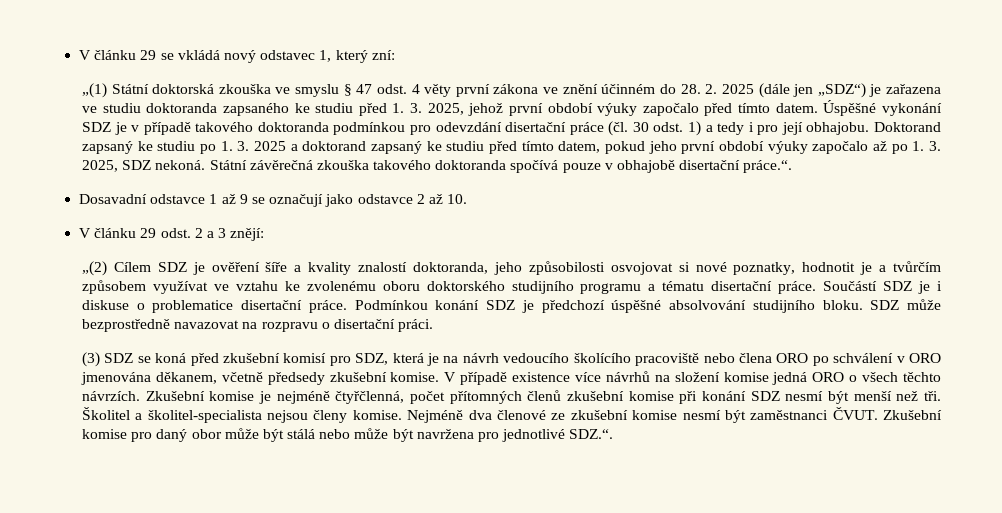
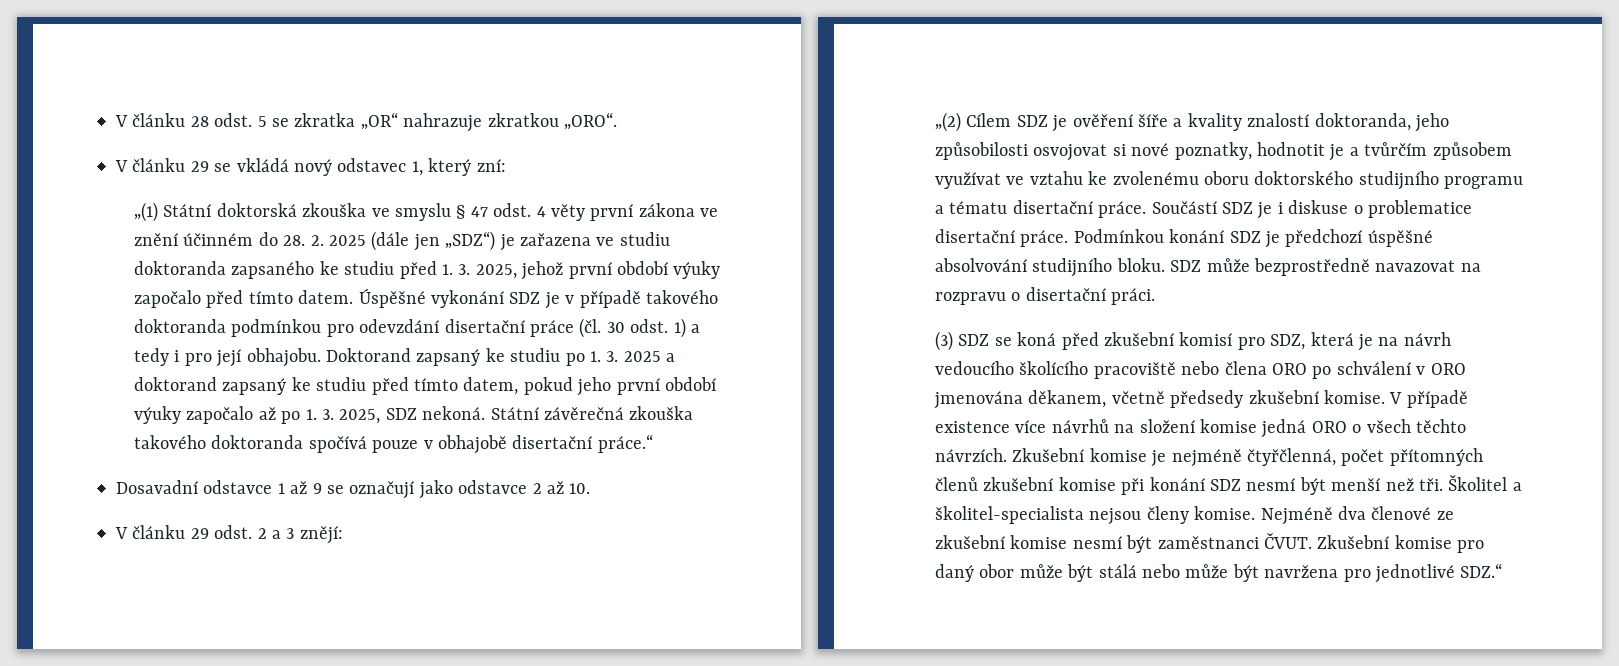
+ V článku 28 odst. 5 se zkratka „OR“ nahrazuje zkratkou „ORO“.
- Státní závěrečná zkouška takového doktoranda spočívá pouze v obhajobě disertační práce.“.
+ Státní závěrečná zkouška takového doktoranda spočívá pouze v obhajobě disertační práce.“
- Zkušební komise pro daný obor může být stálá nebo může být navržena pro jednotlivé SDZ.“.
+ Zkušební komise pro daný obor může být stálá nebo může být navržena pro jednotlivé SDZ.“

